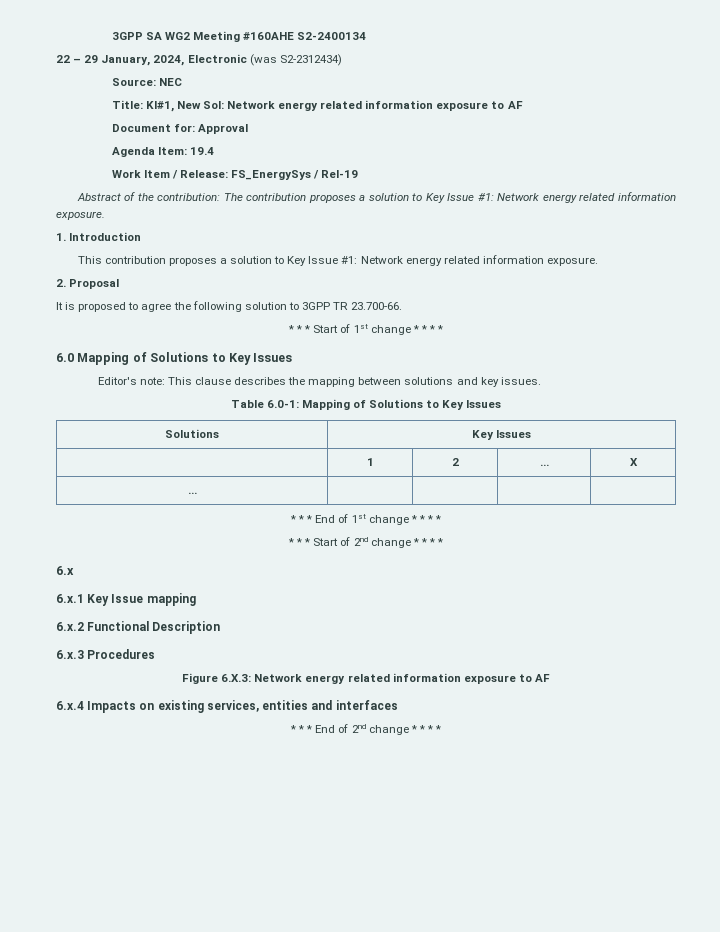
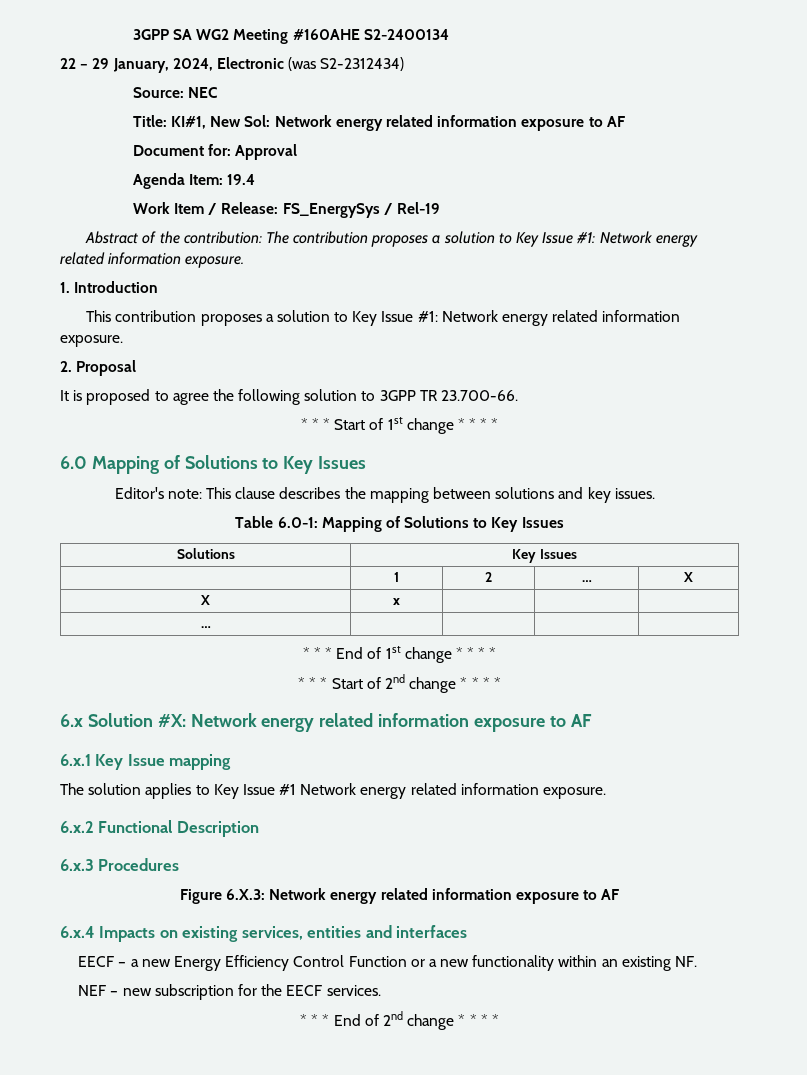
+ X | x | | |
- 6.x
+ 6.x Solution #X: Network energy related information exposure to AF
  6.x.1 Key Issue mapping
+ The solution applies to Key Issue #1 Network energy related information exposure.
+ EECF – a new Energy Efficiency Control Function or a new functionality within an existing NF.
+ NEF – new subscription for the EECF services.

